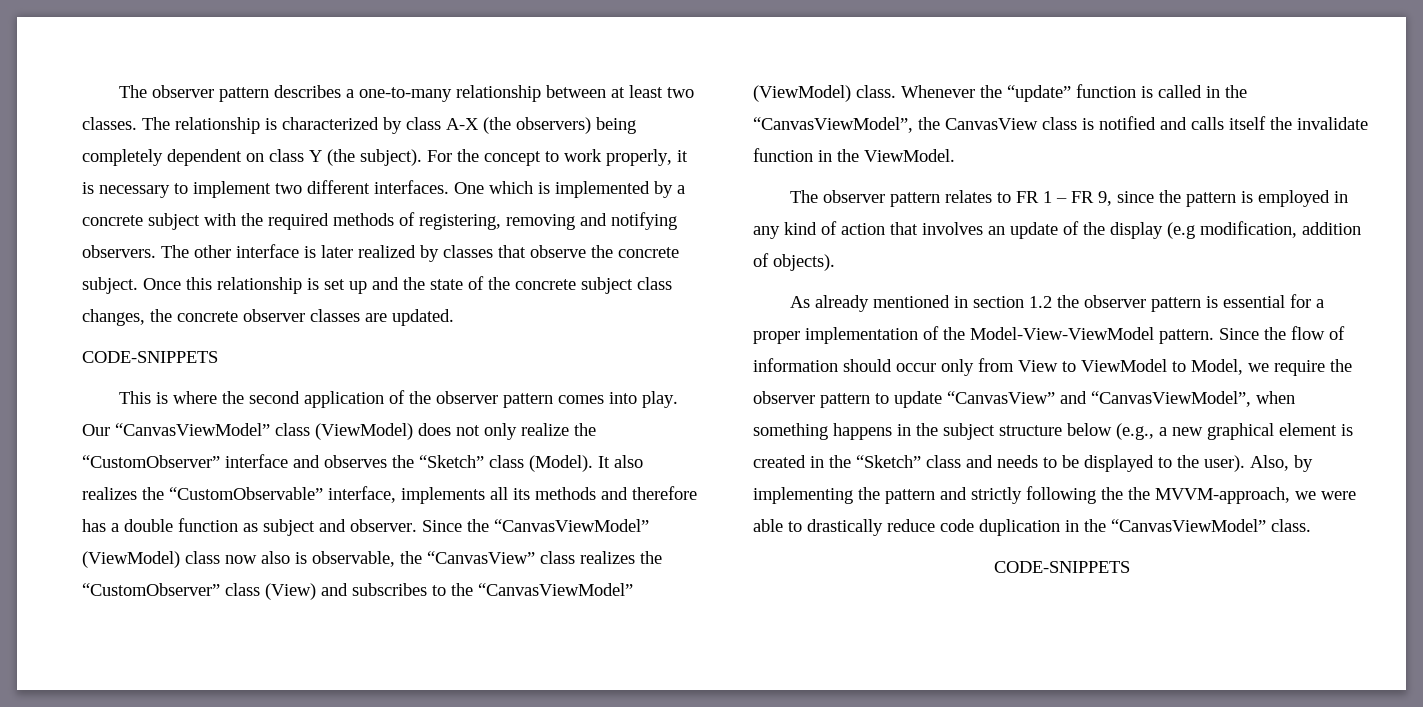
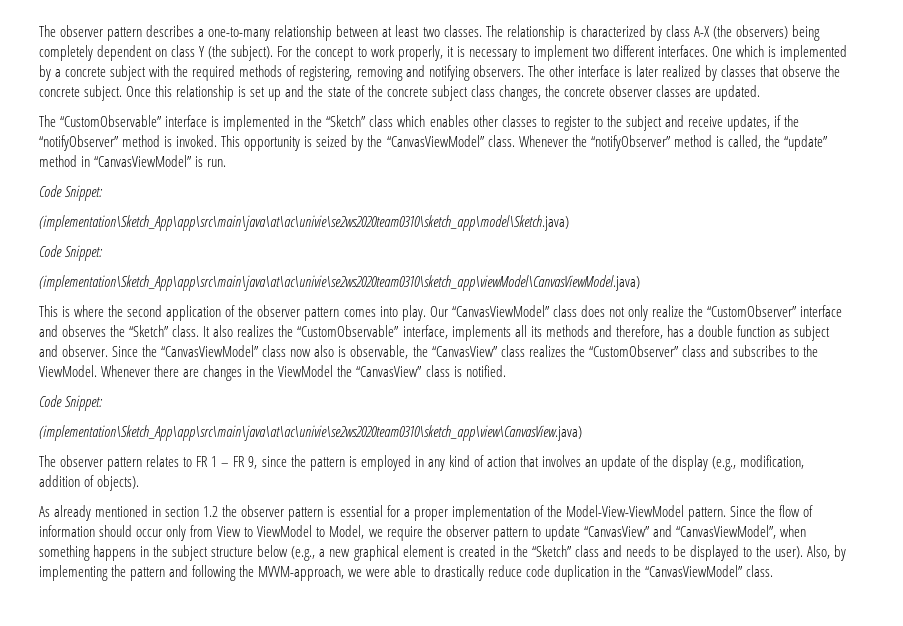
  Once this relationship is set up and the state of the concrete subject class changes, the concrete observer classes are updated.
- CODE-SNIPPETS
+ The “CustomObservable” interface is implemented in the “Sketch” class which enables other classes to register to the subject and receive updates, if the “notifyObserver” method is invoked. This opportunity is seized by the “CanvasViewModel” class. Whenever the “notifyObserver” method is called, the “update” method in “CanvasViewModel” is run.
+ Code Snippet:
+ (implementation\Sketch_App\app\src\main\java\at\ac\univie\se2ws2020team0310\sketch_app\model\Sketch.java)
+ Code Snippet:
+ (implementation\Sketch_App\app\src\main\java\at\ac\univie\se2ws2020team0310\sketch_app\viewModel\CanvasViewModel.java)
- Our “CanvasViewModel” class (ViewModel) does not only realize the “CustomObserver” interface and observes the “Sketch” class (Model).
+ Our “CanvasViewModel” class does not only realize the “CustomObserver” interface and observes the “Sketch” class.
- It also realizes the “CustomObservable” interface, implements all its methods and therefore has a double function as subject and observer.
+ It also realizes the “CustomObservable” interface, implements all its methods and therefore, has a double function as subject and observer.
- Since the “CanvasViewModel” (ViewModel) class now also is observable, the “CanvasView” class realizes the “CustomObserver” class (View) and subscribes to the “CanvasViewModel” (ViewModel) class. Whenever the “update” function is called in the “CanvasViewModel”, the CanvasView class is notified and calls itself the invalidate function in the ViewModel.
+ Since the “CanvasViewModel” class now also is observable, the “CanvasView” class realizes the “CustomObserver” class and subscribes to the ViewModel. Whenever there are changes in the ViewModel the “CanvasView” class is notified.
+ Code Snippet:
+ (implementation\Sketch_App\app\src\main\java\at\ac\univie\se2ws2020team0310\sketch_app\view\CanvasView.java)
- The observer pattern relates to FR 1 – FR 9, since the pattern is employed in any kind of action that involves an update of the display (e.g modification, addition of objects).
+ The observer pattern relates to FR 1 – FR 9, since the pattern is employed in any kind of action that involves an update of the display (e.g., modification, addition of objects).
- Also, by implementing the pattern and strictly following the the MVVM-approach, we were able to drastically reduce code duplication in the “CanvasViewModel” class.
- CODE-SNIPPETS
+ Also, by implementing the pattern and following the MVVM-approach, we were able to drastically reduce code duplication in the “CanvasViewModel” class.

